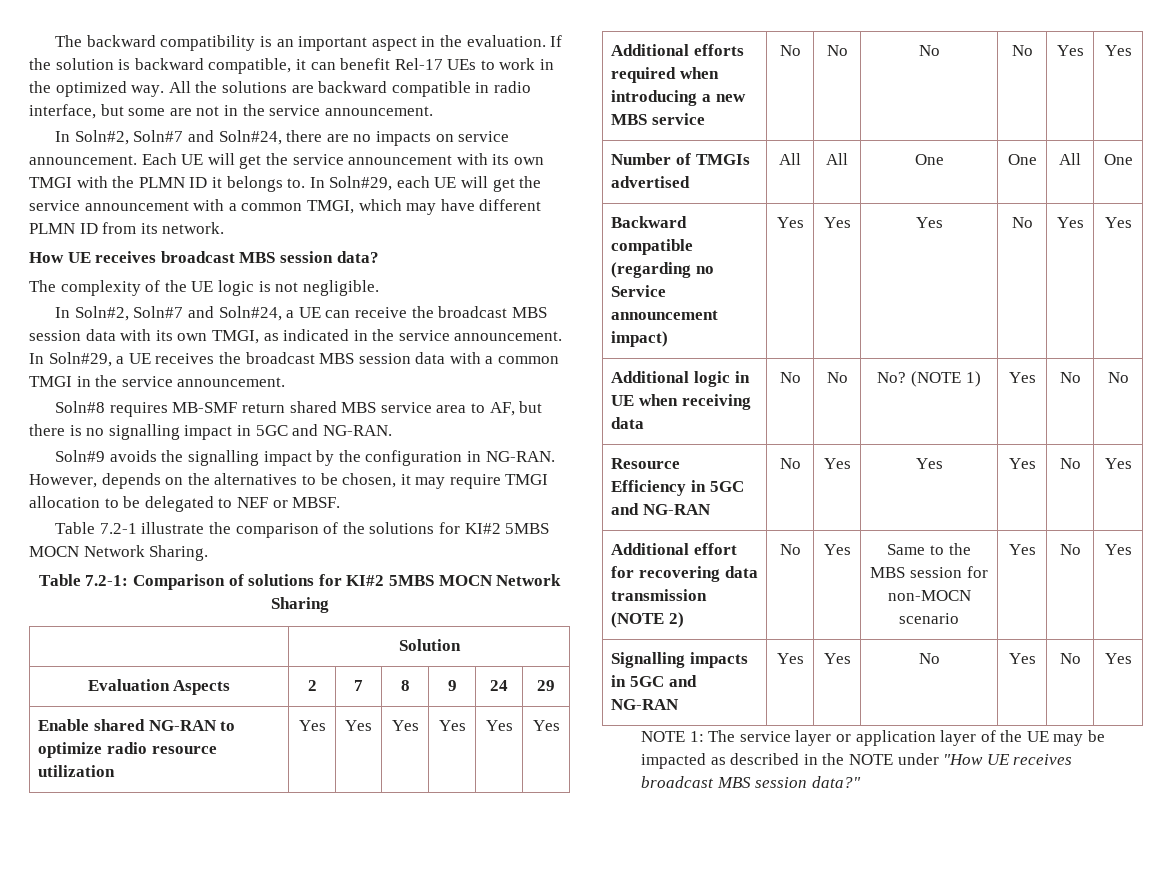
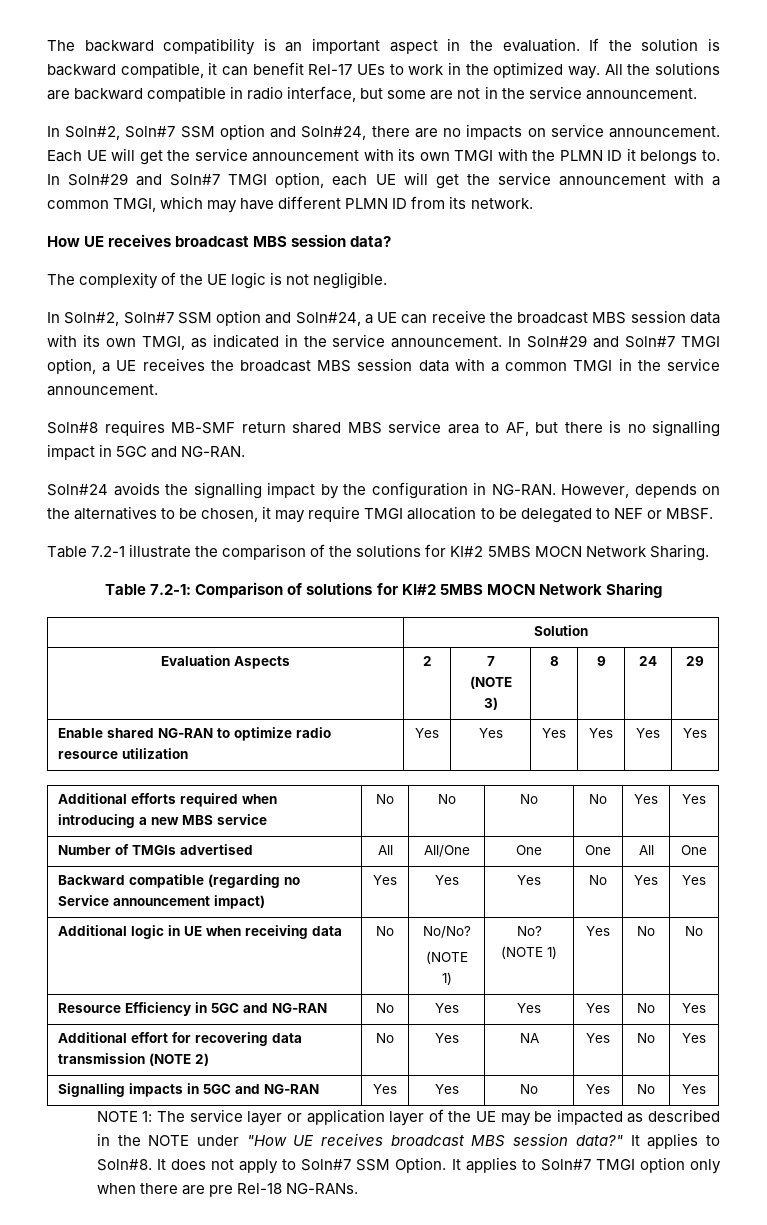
- In Soln#2, Soln#7 and Soln#24, there are no impacts on service announcement.
+ In Soln#2, Soln#7 SSM option and Soln#24, there are no impacts on service announcement.
- In Soln#29, each UE will get the service announcement with a common TMGI, which may have different PLMN ID from its network.
+ In Soln#29 and Soln#7 TMGI option, each UE will get the service announcement with a common TMGI, which may have different PLMN ID from its network.
- In Soln#2, Soln#7 and Soln#24, a UE can receive the broadcast MBS session data with its own TMGI, as indicated in the service announcement.
+ In Soln#2, Soln#7 SSM option and Soln#24, a UE can receive the broadcast MBS session data with its own TMGI, as indicated in the service announcement.
- In Soln#29, a UE receives the broadcast MBS session data with a common TMGI in the service announcement.
+ In Soln#29 and Soln#7 TMGI option, a UE receives the broadcast MBS session data with a common TMGI in the service announcement.
- Soln#9 avoids the signalling impact by the configuration in NG-RAN.
+ Soln#24 avoids the signalling impact by the configuration in NG-RAN.
- Evaluation Aspects | 2 | 7 | 8 | 9 | 24 | 29
+ Evaluation Aspects | 2 | 7
+ (NOTE 3) | 8 | 9 | 24 | 29
- Number of TMGIs advertised | All | All | One | One | All | One
+ Number of TMGIs advertised | All | All/One | One | One | All | One
- Additional logic in UE when receiving data | No | No | No? (NOTE 1) | Yes | No | No
+ Additional logic in UE when receiving data | No | No/No?
+ (NOTE 1) | No? (NOTE 1) | Yes | No | No
- Additional effort for recovering data transmission (NOTE 2) | No | Yes | Same to the MBS session for non-MOCN scenario | Yes | No | Yes
+ Additional effort for recovering data transmission (NOTE 2) | No | Yes | NA | Yes | No | Yes
+ It applies to Soln#8. It does not apply to Soln#7 SSM Option. It applies to Soln#7 TMGI option only when there are pre Rel-18 NG-RANs.

